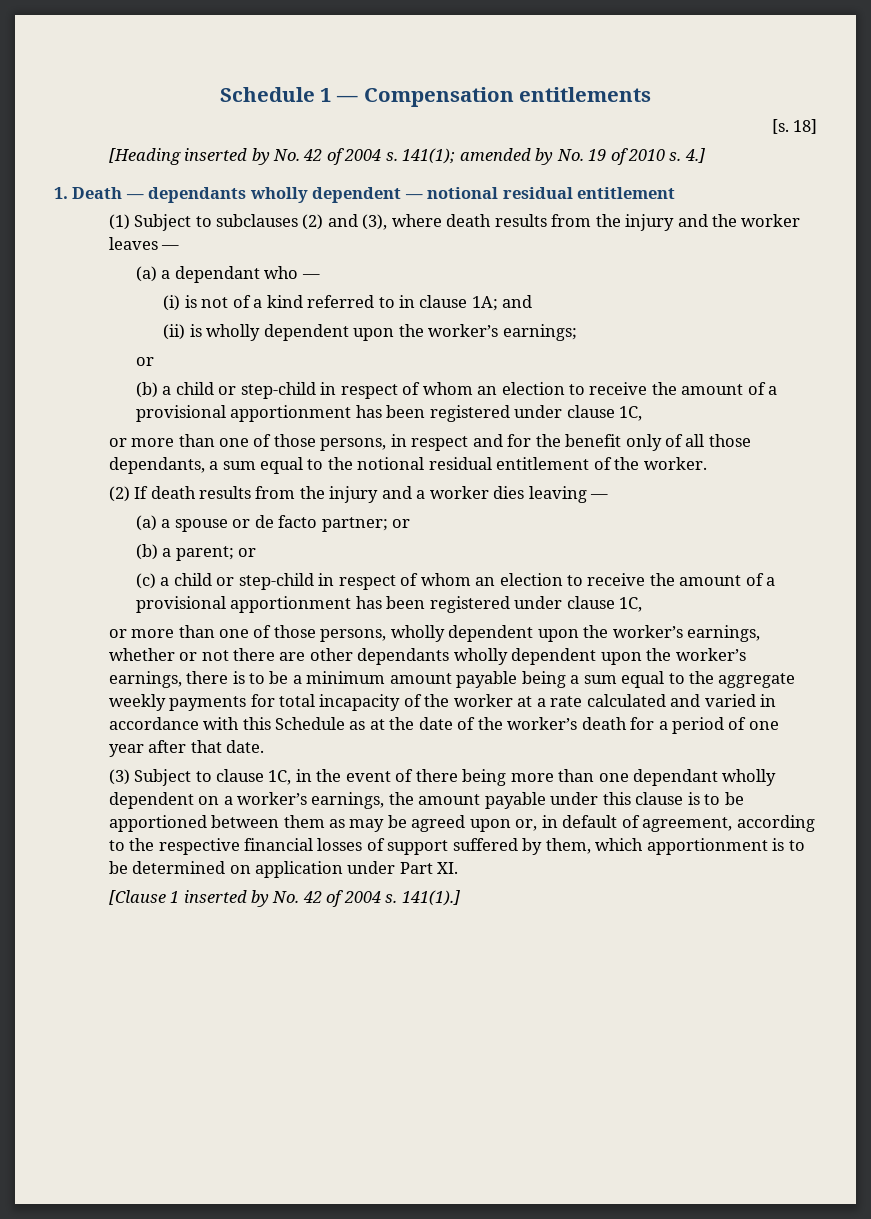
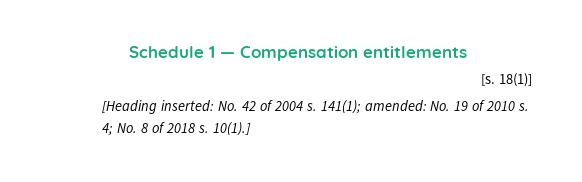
- 18]
+ 18(1)]
- [Heading inserted by No. 42 of 2004 s.
+ [Heading inserted: No. 42 of 2004 s.
- 141(1); amended by No. 19 of 2010 s.
+ 141(1); amended: No. 19 of 2010 s.
- 4.]
- 1. Death — dependants wholly dependent — notional residual entitlement
- (1) Subject to subclauses (2) and (3), where death results from the injury and the worker leaves —
- (a) a dependant who —
- (i) is not of a kind referred to in clause 1A; and
- (ii) is wholly dependent upon the worker’s earnings;
- or
- (b) a child or step-child in respect of whom an election to receive the amount of a provisional apportionment has been registered under clause 1C,
- or more than one of those persons, in respect and for the benefit only of all those dependants, a sum equal to the notional residual entitlement of the worker.
- (2) If death results from the injury and a worker dies leaving —
- (a) a spouse or de facto partner; or
- (b) a parent; or
- (c) a child or step-child in respect of whom an election to receive the amount of a provisional apportionment has been registered under clause 1C,
- or more than one of those persons, wholly dependent upon the worker’s earnings, whether or not there are other dependants wholly dependent upon the worker’s earnings, there is to be a minimum amount payable being a sum equal to the aggregate weekly payments for total incapacity of the worker at a rate calculated and varied in accordance with this Schedule as at the date of the worker’s death for a period of one year after that date.
- (3) Subject to clause 1C, in the event of there being more than one dependant wholly dependent on a worker’s earnings, the amount payable under this clause is to be apportioned between them as may be agreed upon or, in default of agreement, according to the respective financial losses of support suffered by them, which apportionment is to be determined on application under Part XI.
- [Clause 1 inserted by No. 42 of 2004 s. 141(1).]
+ 4; No. 8 of 2018 s. 10(1).]

